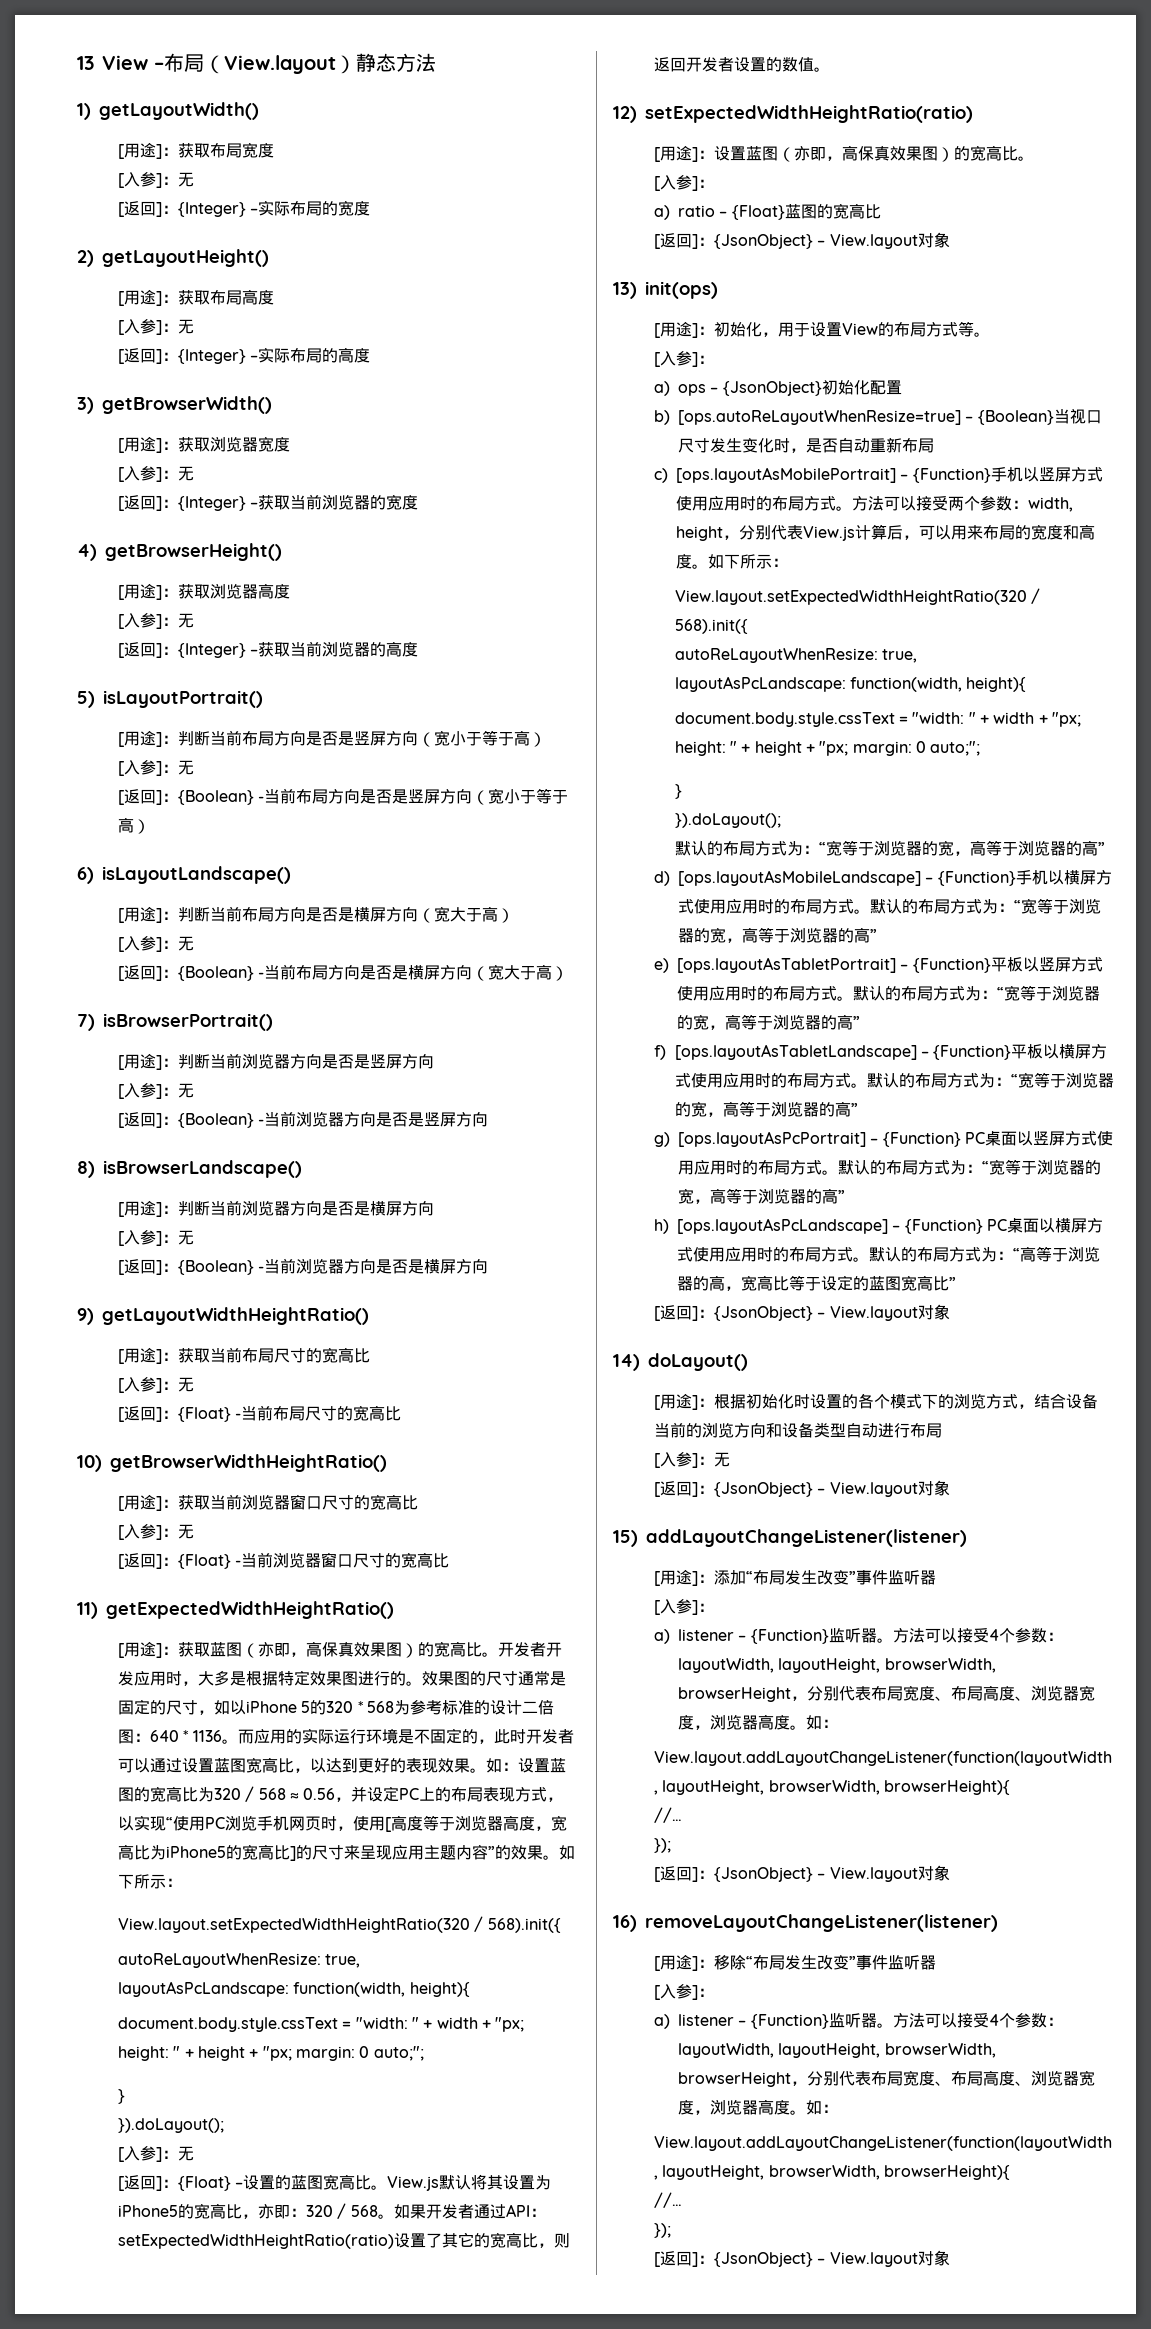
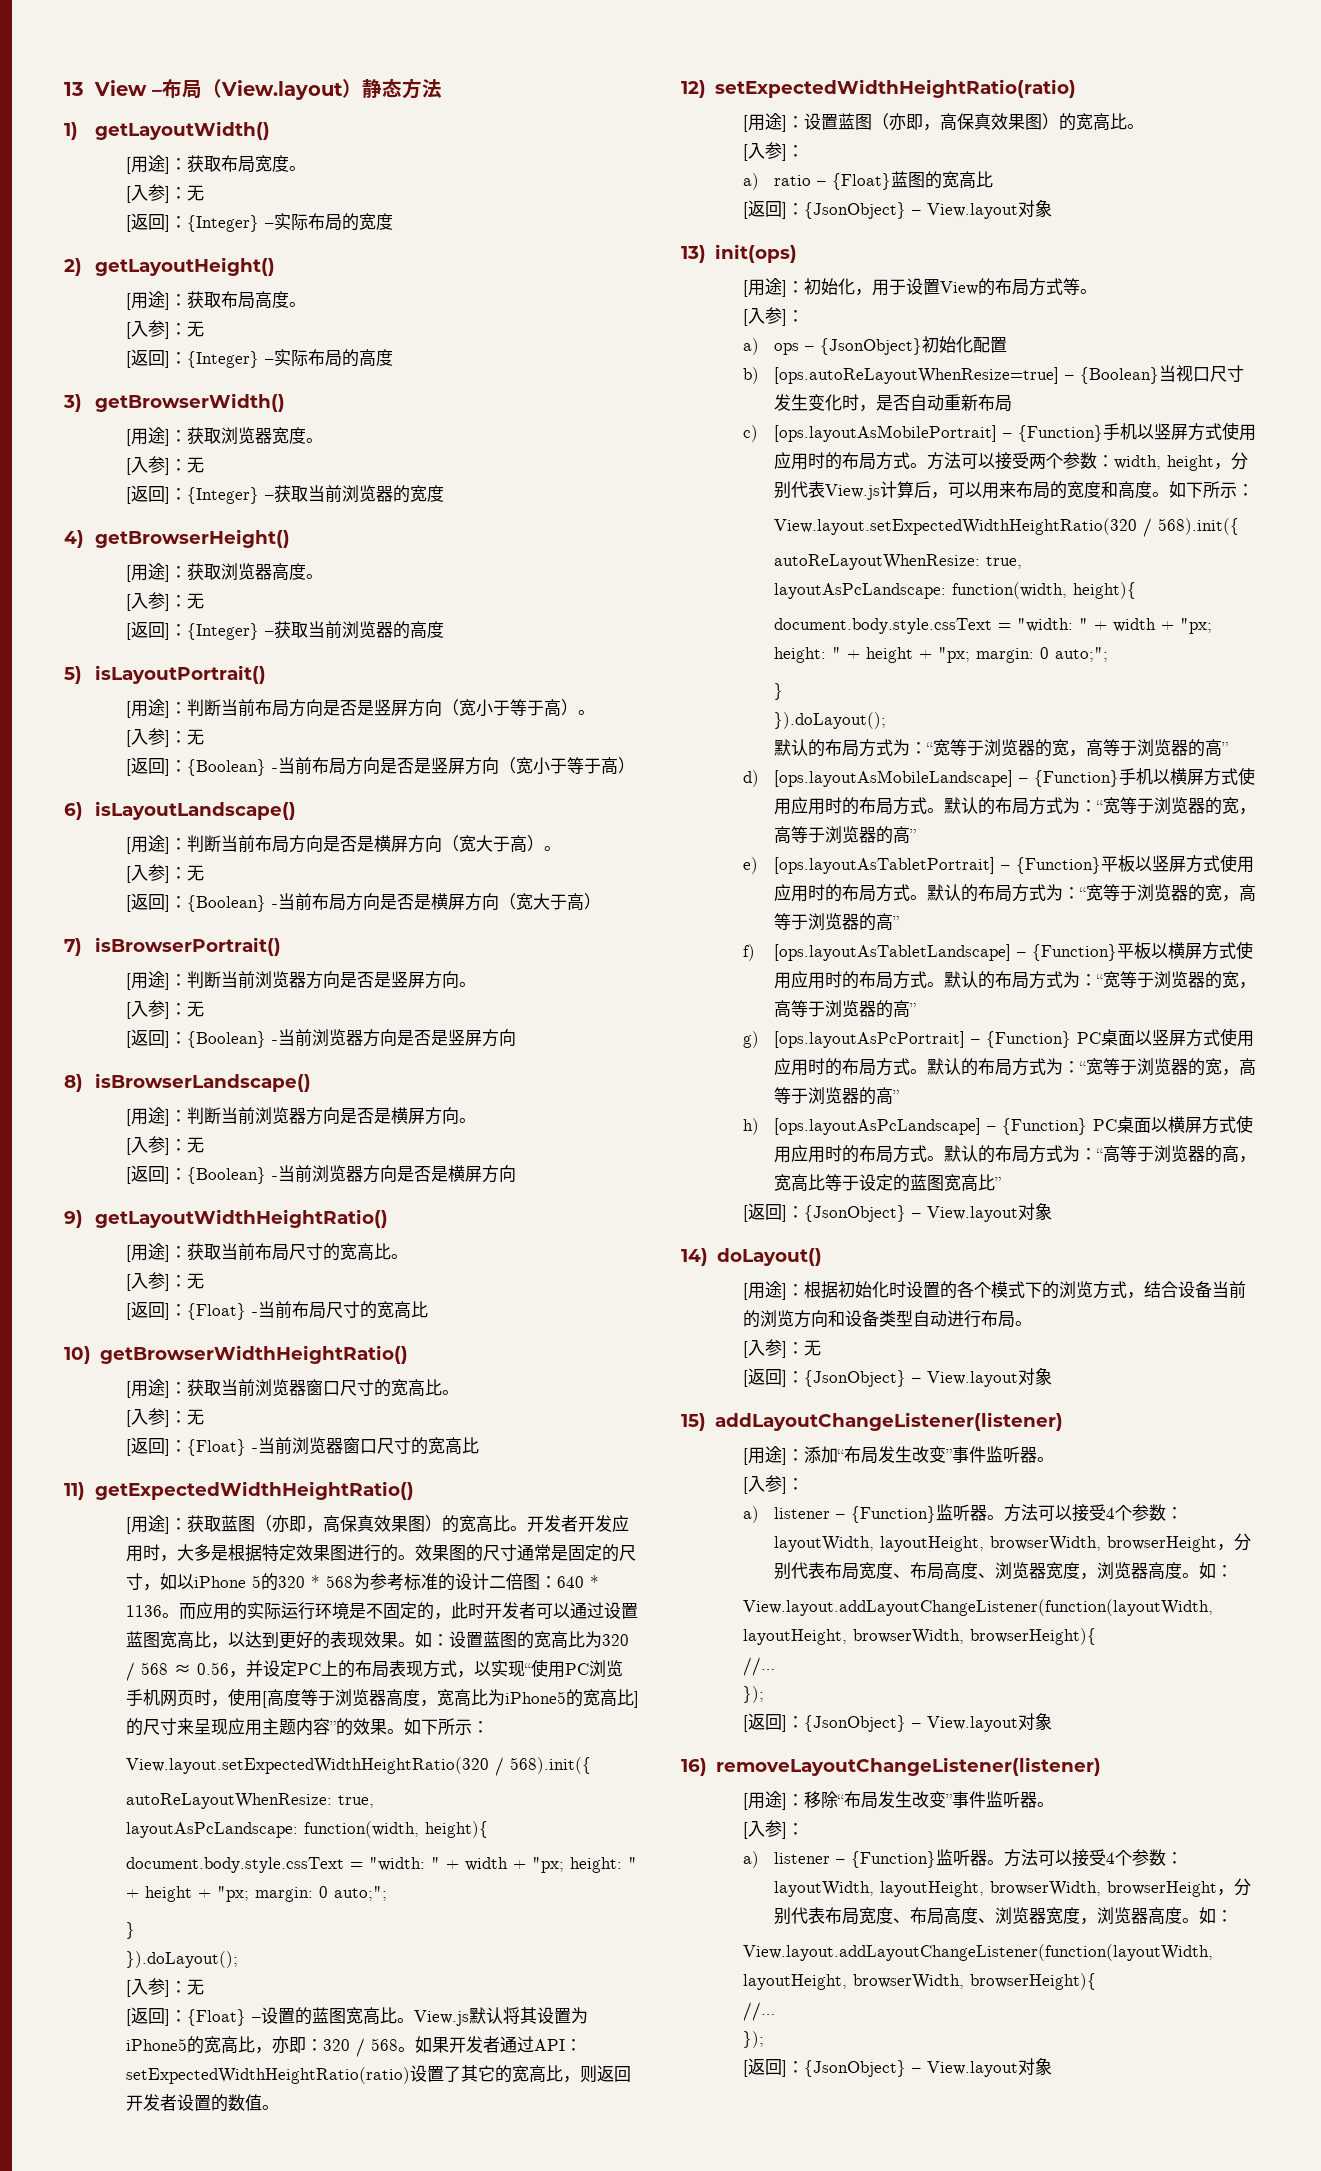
- [用途]：获取布局宽度
+ [用途]：获取布局宽度。
- [用途]：获取布局高度
+ [用途]：获取布局高度。
- [用途]：获取浏览器宽度
+ [用途]：获取浏览器宽度。
- [用途]：获取浏览器高度
+ [用途]：获取浏览器高度。
- [用途]：判断当前布局方向是否是竖屏方向（宽小于等于高）
+ [用途]：判断当前布局方向是否是竖屏方向（宽小于等于高）。
- [用途]：判断当前布局方向是否是横屏方向（宽大于高）
+ [用途]：判断当前布局方向是否是横屏方向（宽大于高）。
- [用途]：判断当前浏览器方向是否是竖屏方向
+ [用途]：判断当前浏览器方向是否是竖屏方向。
- [用途]：判断当前浏览器方向是否是横屏方向
+ [用途]：判断当前浏览器方向是否是横屏方向。
- [用途]：获取当前布局尺寸的宽高比
+ [用途]：获取当前布局尺寸的宽高比。
- [用途]：获取当前浏览器窗口尺寸的宽高比
+ [用途]：获取当前浏览器窗口尺寸的宽高比。
- [用途]：根据初始化时设置的各个模式下的浏览方式，结合设备当前的浏览方向和设备类型自动进行布局
+ [用途]：根据初始化时设置的各个模式下的浏览方式，结合设备当前的浏览方向和设备类型自动进行布局。
- [用途]：添加“布局发生改变”事件监听器
+ [用途]：添加“布局发生改变”事件监听器。
- [用途]：移除“布局发生改变”事件监听器
+ [用途]：移除“布局发生改变”事件监听器。

